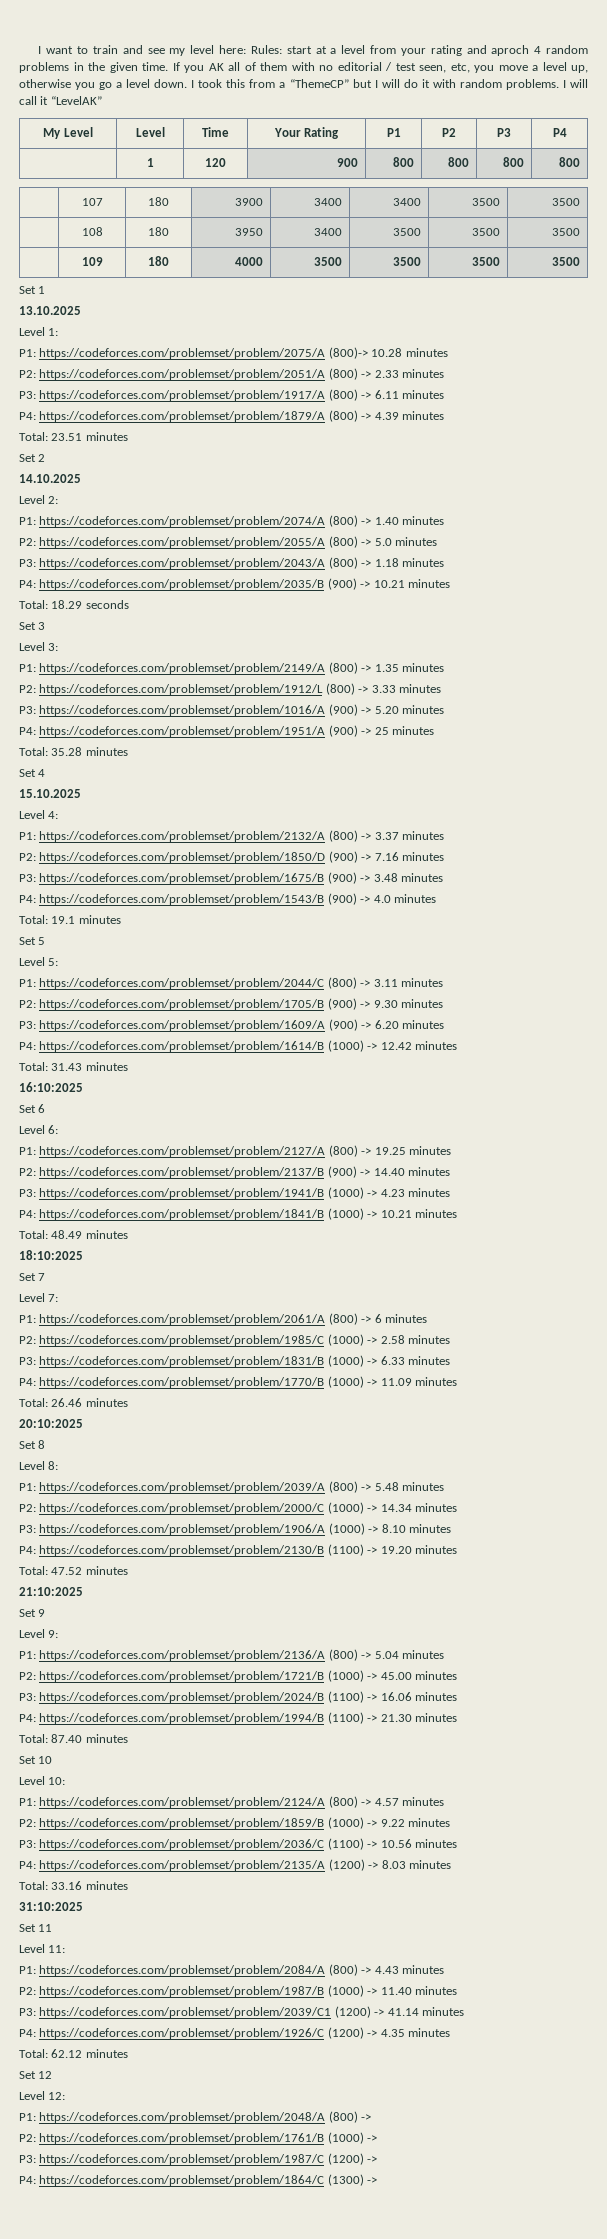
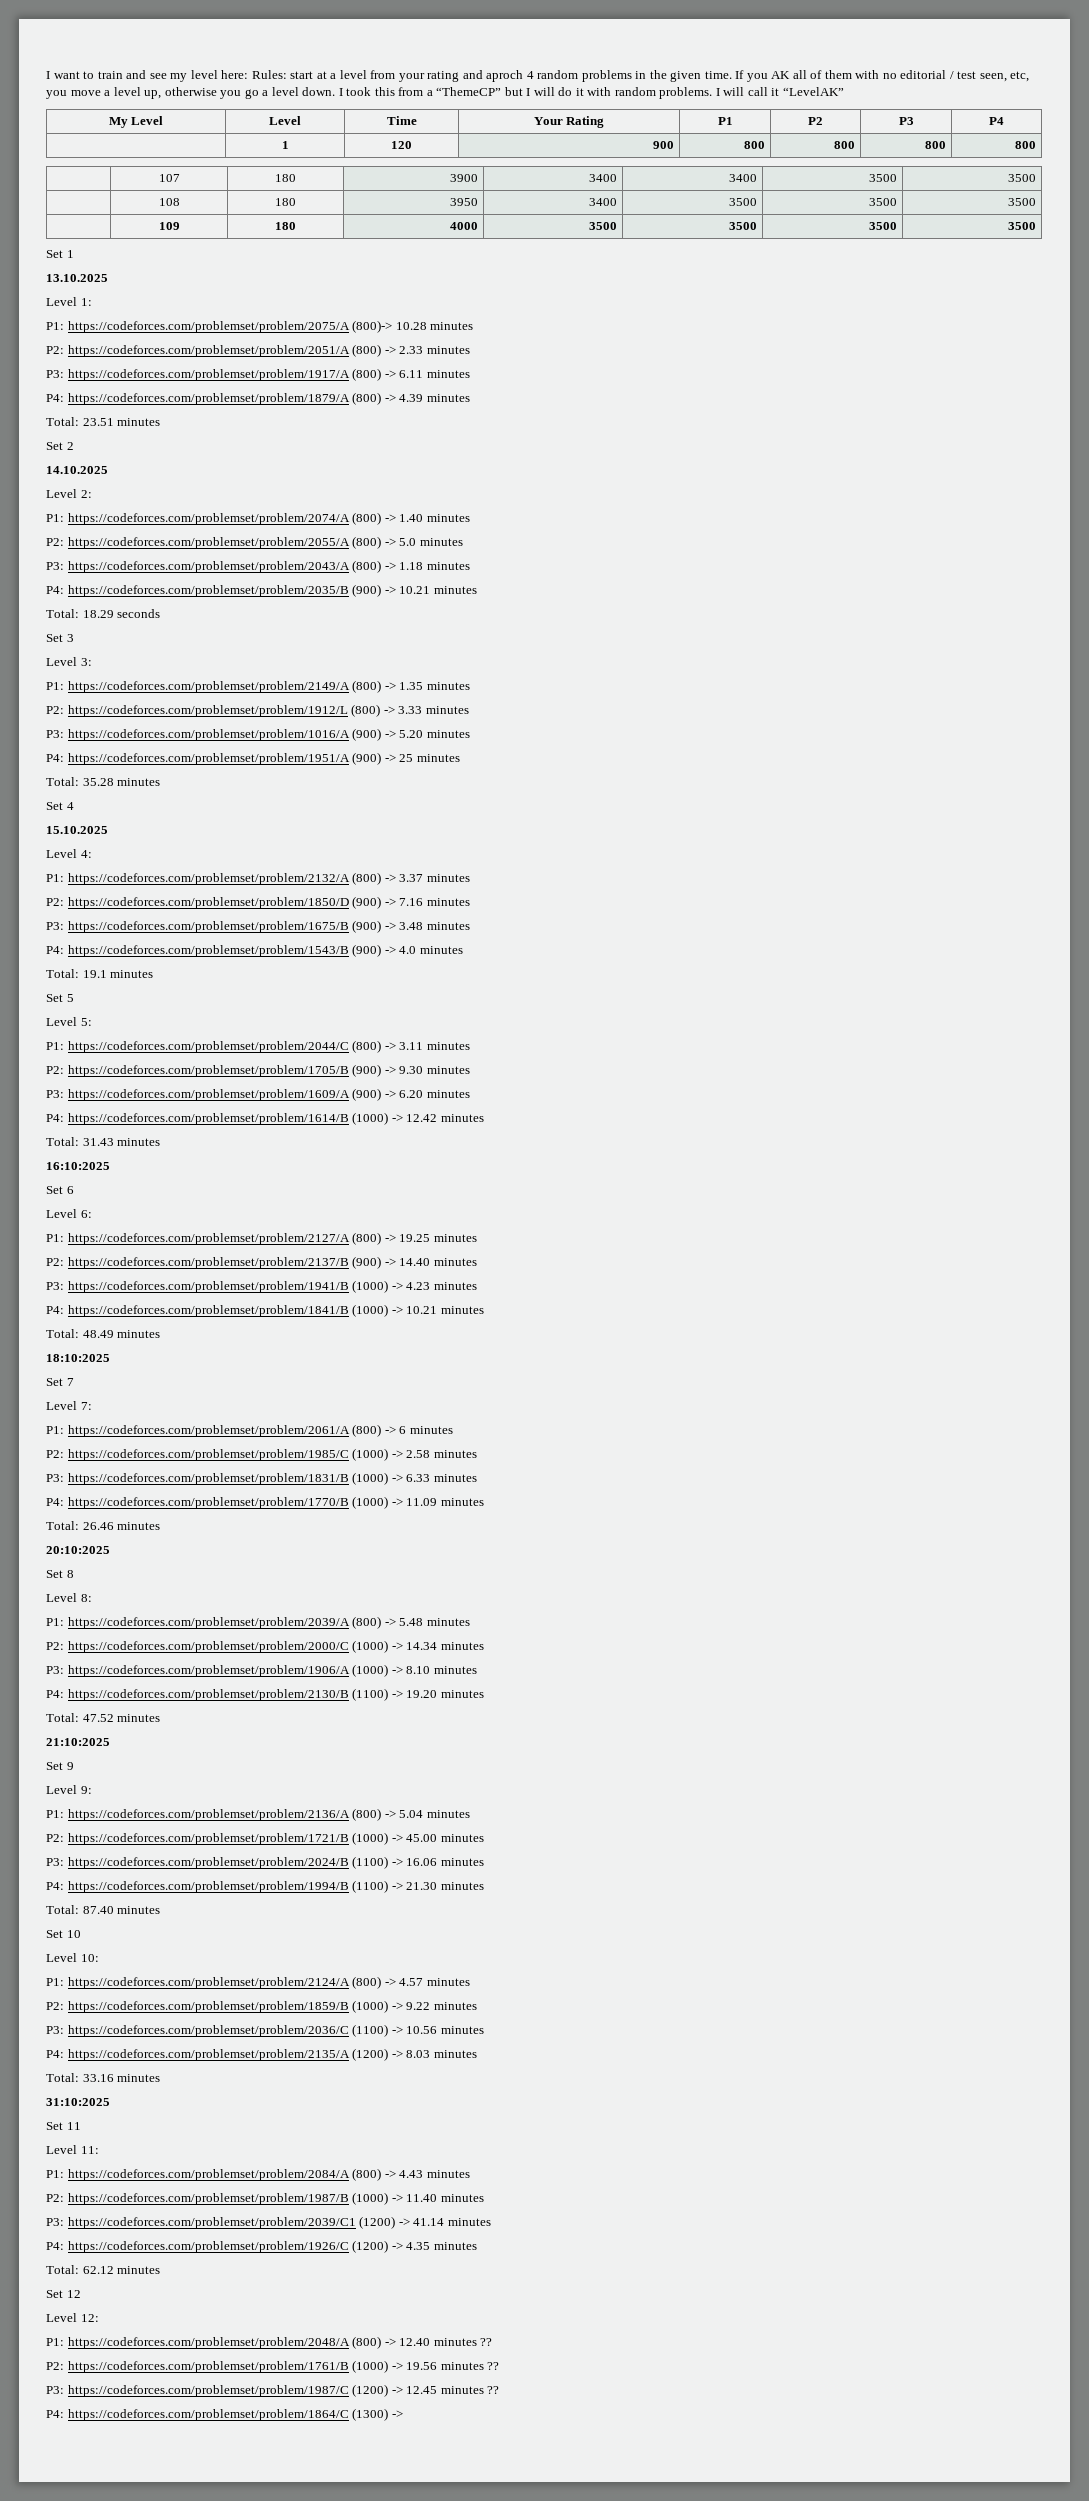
- P1: https://codeforces.com/problemset/problem/2048/A (800) ->
+ P1: https://codeforces.com/problemset/problem/2048/A (800) -> 12.40 minutes ??
- P2: https://codeforces.com/problemset/problem/1761/B (1000) ->
+ P2: https://codeforces.com/problemset/problem/1761/B (1000) -> 19.56 minutes ??
- P3: https://codeforces.com/problemset/problem/1987/C (1200) ->
+ P3: https://codeforces.com/problemset/problem/1987/C (1200) -> 12.45 minutes ??

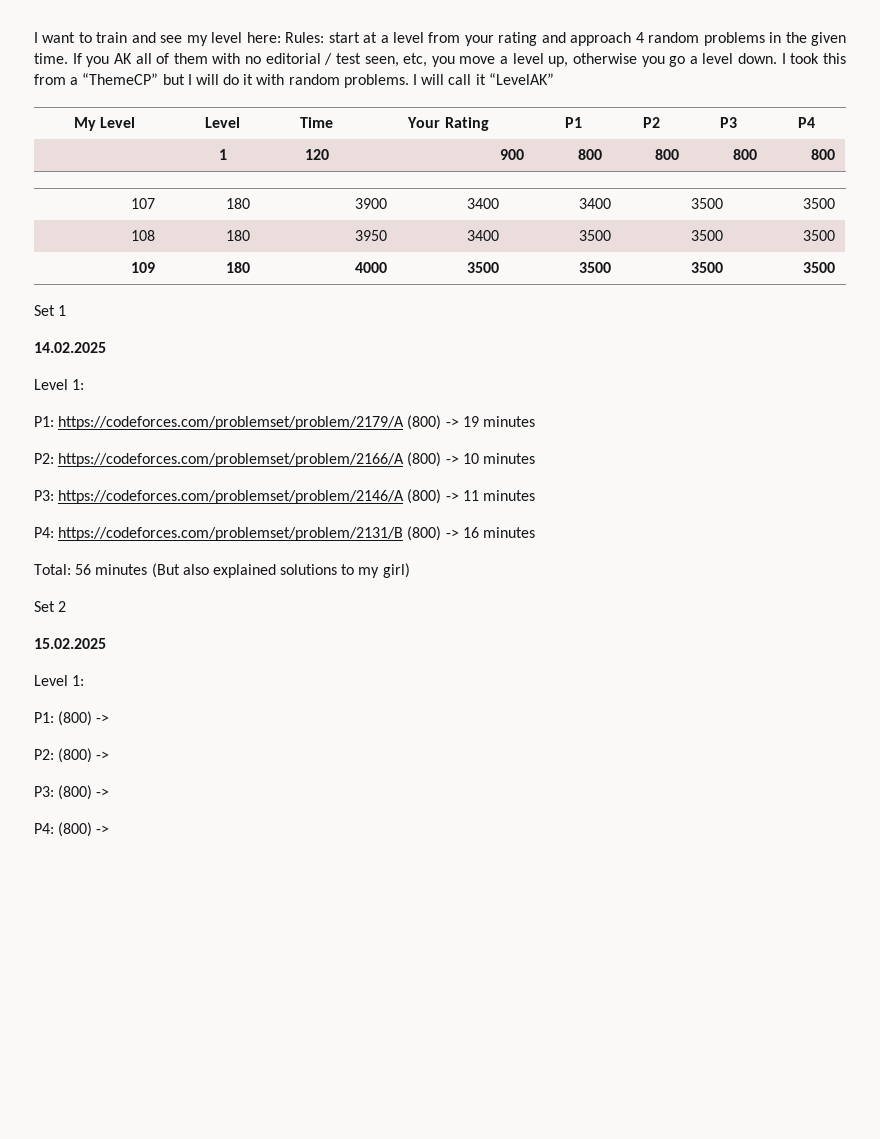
- I want to train and see my level here: Rules: start at a level from your rating and aproch 4 random problems in the given time.
+ I want to train and see my level here: Rules: start at a level from your rating and approach 4 random problems in the given time.
- 13.10.2025
+ 14.02.2025
  Level 1:
- P1: https://codeforces.com/problemset/problem/2075/A (800)-> 10.28 minutes
- P2: https://codeforces.com/problemset/problem/2051/A (800) -> 2.33 minutes
- P3: https://codeforces.com/problemset/problem/1917/A (800) -> 6.11 minutes
- P4: https://codeforces.com/problemset/problem/1879/A (800) -> 4.39 minutes
- Total: 23.51 minutes
+ P1: https://codeforces.com/problemset/problem/2179/A (800) -> 19 minutes
+ P2: https://codeforces.com/problemset/problem/2166/A (800) -> 10 minutes
+ P3: https://codeforces.com/problemset/problem/2146/A (800) -> 11 minutes
+ P4: https://codeforces.com/problemset/problem/2131/B (800) -> 16 minutes
+ Total: 56 minutes (But also explained solutions to my girl)
- 14.10.2025
- Level 2:
- P1: https://codeforces.com/problemset/problem/2074/A (800) -> 1.40 minutes
- P2: https://codeforces.com/problemset/problem/2055/A (800) -> 5.0 minutes
- P3: https://codeforces.com/problemset/problem/2043/A (800) -> 1.18 minutes
- P4: https://codeforces.com/problemset/problem/2035/B (900) -> 10.21 minutes
- Total: 18.29 seconds
- Set 3
- Level 3:
- P1: https://codeforces.com/problemset/problem/2149/A (800) -> 1.35 minutes
- P2: https://codeforces.com/problemset/problem/1912/L (800) -> 3.33 minutes
- P3: https://codeforces.com/problemset/problem/1016/A (900) -> 5.20 minutes
- P4: https://codeforces.com/problemset/problem/1951/A (900) -> 25 minutes
- Total: 35.28 minutes
- Set 4
- 15.10.2025
- Level 4:
- P1: https://codeforces.com/problemset/problem/2132/A (800) -> 3.37 minutes
- P2: https://codeforces.com/problemset/problem/1850/D (900) -> 7.16 minutes
- P3: https://codeforces.com/problemset/problem/1675/B (900) -> 3.48 minutes
- P4: https://codeforces.com/problemset/problem/1543/B (900) -> 4.0 minutes
- Total: 19.1 minutes
- Set 5
- Level 5:
- P1: https://codeforces.com/problemset/problem/2044/C (800) -> 3.11 minutes
- P2: https://codeforces.com/problemset/problem/1705/B (900) -> 9.30 minutes
- P3: https://codeforces.com/problemset/problem/1609/A (900) -> 6.20 minutes
- P4: https://codeforces.com/problemset/problem/1614/B (1000) -> 12.42 minutes
- Total: 31.43 minutes
- 16:10:2025
- Set 6
- Level 6:
- P1: https://codeforces.com/problemset/problem/2127/A (800) -> 19.25 minutes
- P2: https://codeforces.com/problemset/problem/2137/B (900) -> 14.40 minutes
- P3: https://codeforces.com/problemset/problem/1941/B (1000) -> 4.23 minutes
- P4: https://codeforces.com/problemset/problem/1841/B (1000) -> 10.21 minutes
- Total: 48.49 minutes
- 18:10:2025
- Set 7
- Level 7:
- P1: https://codeforces.com/problemset/problem/2061/A (800) -> 6 minutes
- P2: https://codeforces.com/problemset/problem/1985/C (1000) -> 2.58 minutes
- P3: https://codeforces.com/problemset/problem/1831/B (1000) -> 6.33 minutes
- P4: https://codeforces.com/problemset/problem/1770/B (1000) -> 11.09 minutes
- Total: 26.46 minutes
- 20:10:2025
- Set 8
- Level 8:
- P1: https://codeforces.com/problemset/problem/2039/A (800) -> 5.48 minutes
- P2: https://codeforces.com/problemset/problem/2000/C (1000) -> 14.34 minutes
- P3: https://codeforces.com/problemset/problem/1906/A (1000) -> 8.10 minutes
- P4: https://codeforces.com/problemset/problem/2130/B (1100) -> 19.20 minutes
- Total: 47.52 minutes
- 21:10:2025
- Set 9
- Level 9:
- P1: https://codeforces.com/problemset/problem/2136/A (800) -> 5.04 minutes
- P2: https://codeforces.com/problemset/problem/1721/B (1000) -> 45.00 minutes
- P3: https://codeforces.com/problemset/problem/2024/B (1100) -> 16.06 minutes
- P4: https://codeforces.com/problemset/problem/1994/B (1100) -> 21.30 minutes
- Total: 87.40 minutes
- Set 10
- Level 10:
- P1: https://codeforces.com/problemset/problem/2124/A (800) -> 4.57 minutes
- P2: https://codeforces.com/problemset/problem/1859/B (1000) -> 9.22 minutes
- P3: https://codeforces.com/problemset/problem/2036/C (1100) -> 10.56 minutes
- P4: https://codeforces.com/problemset/problem/2135/A (1200) -> 8.03 minutes
- Total: 33.16 minutes
- 31:10:2025
- Set 11
- Level 11:
- P1: https://codeforces.com/problemset/problem/2084/A (800) -> 4.43 minutes
- P2: https://codeforces.com/problemset/problem/1987/B (1000) -> 11.40 minutes
- P3: https://codeforces.com/problemset/problem/2039/C1 (1200) -> 41.14 minutes
- P4: https://codeforces.com/problemset/problem/1926/C (1200) -> 4.35 minutes
- Total: 62.12 minutes
- Set 12
- Level 12:
- P1: https://codeforces.com/problemset/problem/2048/A (800) -> 12.40 minutes ??
- P2: https://codeforces.com/problemset/problem/1761/B (1000) -> 19.56 minutes ??
- P3: https://codeforces.com/problemset/problem/1987/C (1200) -> 12.45 minutes ??
- P4: https://codeforces.com/problemset/problem/1864/C (1300) ->
+ 15.02.2025
+ Level 1:
+ P1: (800) ->
+ P2: (800) ->
+ P3: (800) ->
+ P4: (800) ->

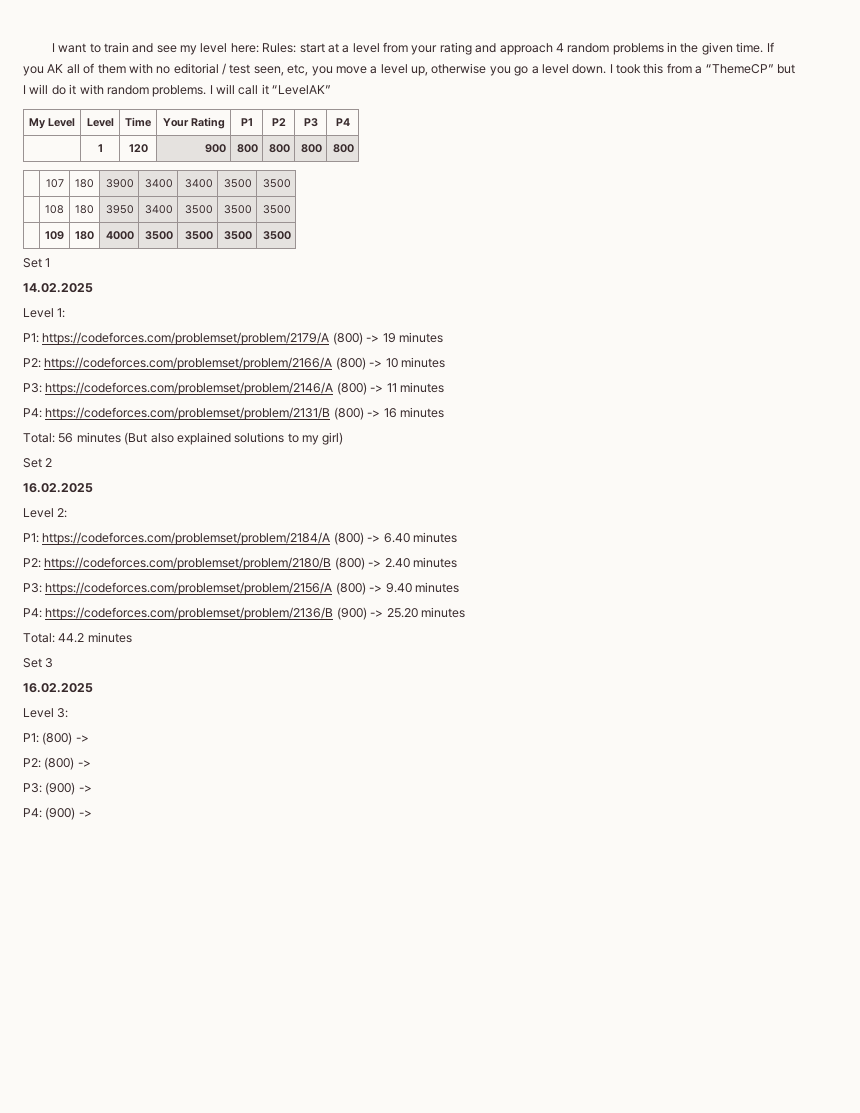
  Set 2
- 15.02.2025
- Level 1:
+ 16.02.2025
+ Level 2:
+ P1: https://codeforces.com/problemset/problem/2184/A (800) -> 6.40 minutes
+ P2: https://codeforces.com/problemset/problem/2180/B (800) -> 2.40 minutes
+ P3: https://codeforces.com/problemset/problem/2156/A (800) -> 9.40 minutes
+ P4: https://codeforces.com/problemset/problem/2136/B (900) -> 25.20 minutes
+ Total: 44.2 minutes
+ Set 3
+ 16.02.2025
+ Level 3:
- P3: (800) ->
+ P3: (900) ->
- P4: (800) ->
+ P4: (900) ->

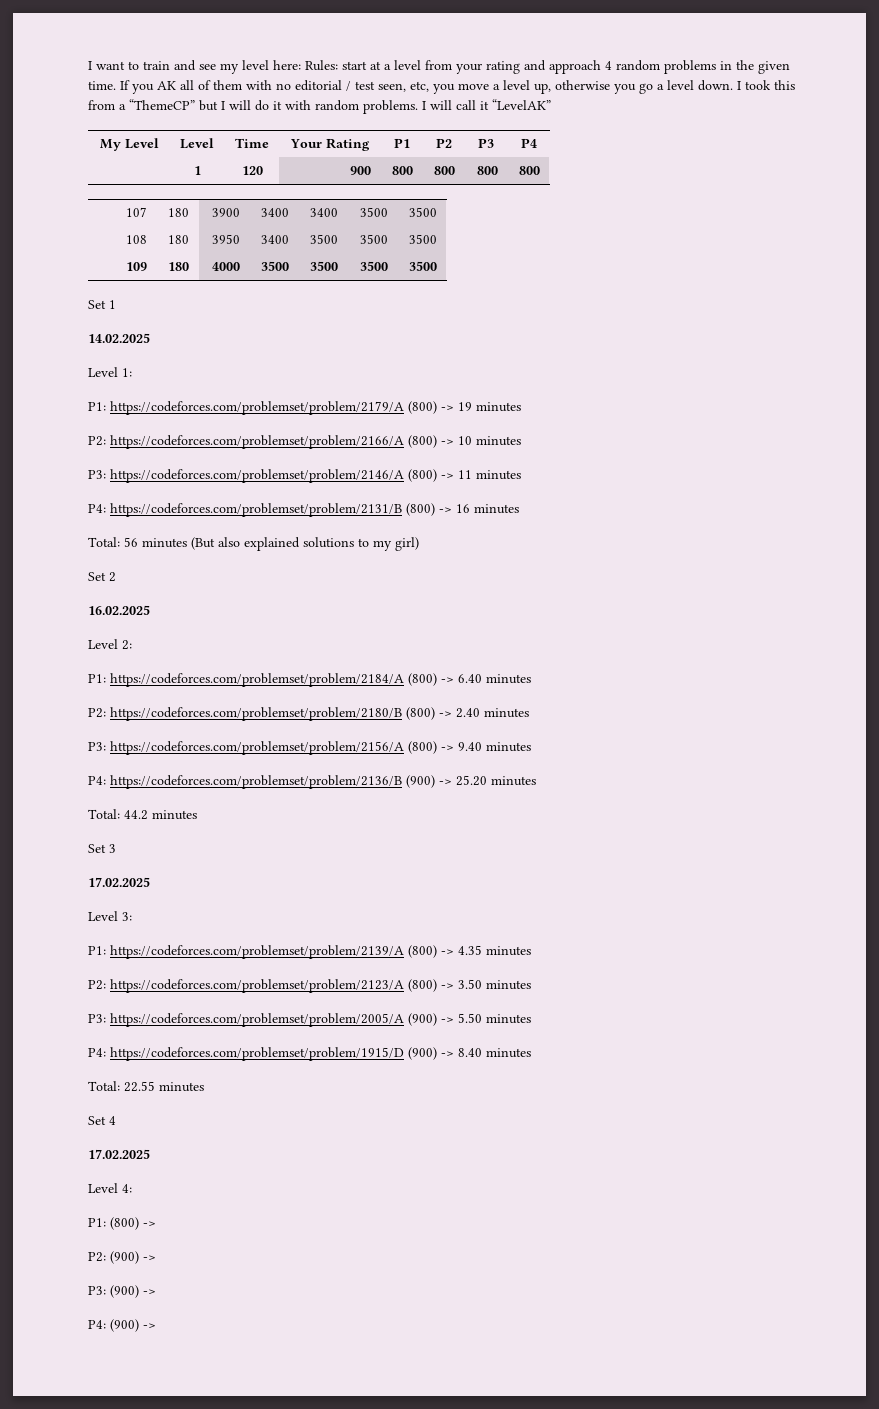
  Set 3
- 16.02.2025
+ 17.02.2025
+ P1: https://codeforces.com/problemset/problem/2139/A (800) -> 4.35 minutes
+ P2: https://codeforces.com/problemset/problem/2123/A (800) -> 3.50 minutes
+ P3: https://codeforces.com/problemset/problem/2005/A (900) -> 5.50 minutes
+ P4: https://codeforces.com/problemset/problem/1915/D (900) -> 8.40 minutes
+ Total: 22.55 minutes
+ Set 4
+ 17.02.2025
+ Level 4:
- P2: (800) ->
+ P2: (900) ->

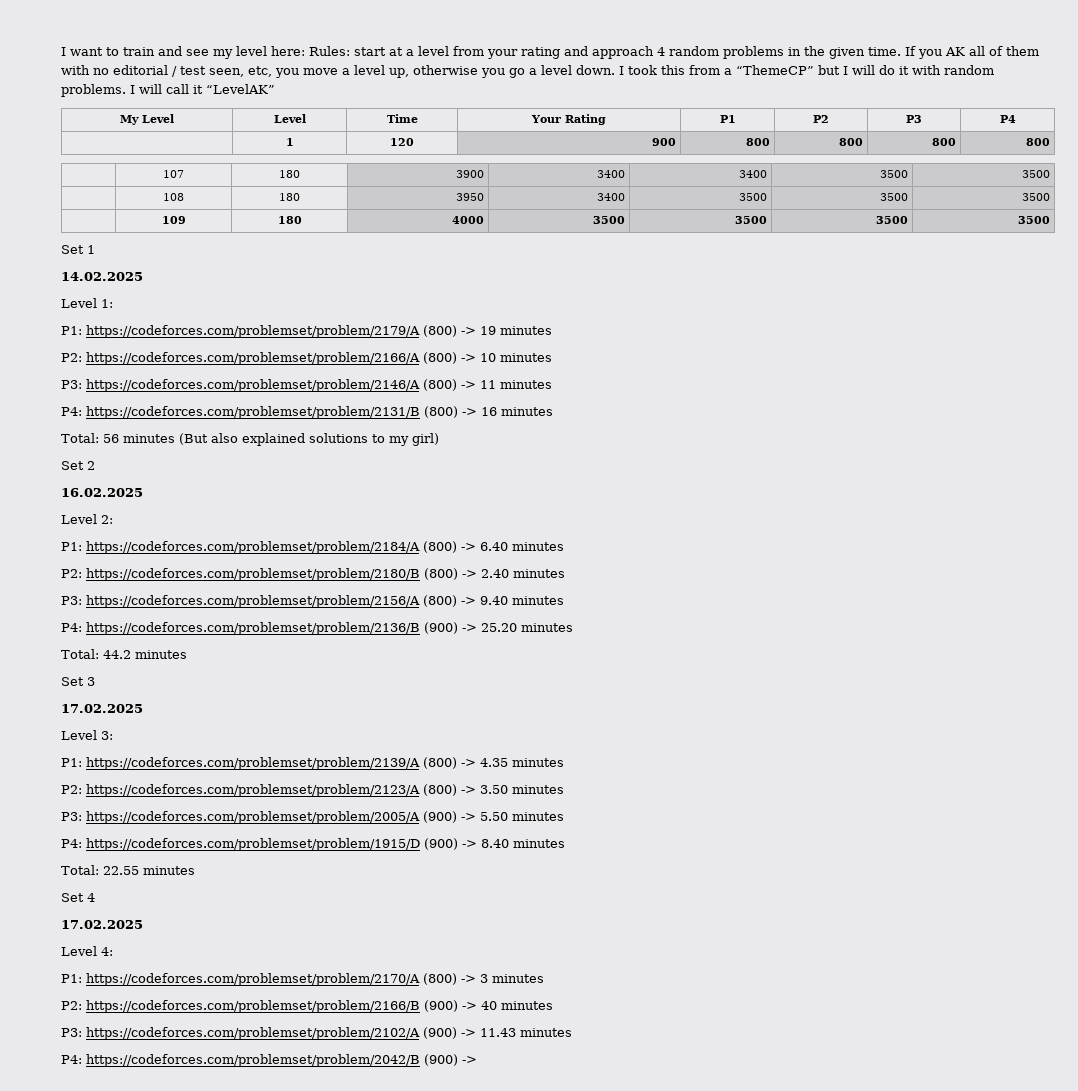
- P1: (800) ->
- P2: (900) ->
- P3: (900) ->
- P4: (900) ->
+ P1: https://codeforces.com/problemset/problem/2170/A (800) -> 3 minutes
+ P2: https://codeforces.com/problemset/problem/2166/B (900) -> 40 minutes
+ P3: https://codeforces.com/problemset/problem/2102/A (900) -> 11.43 minutes
+ P4: https://codeforces.com/problemset/problem/2042/B (900) ->

